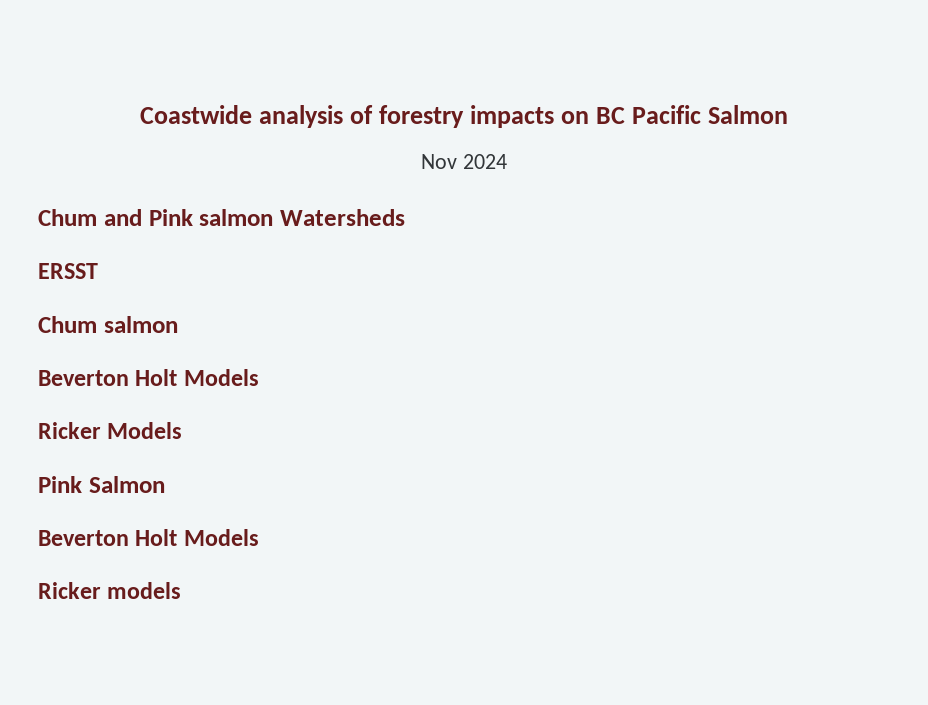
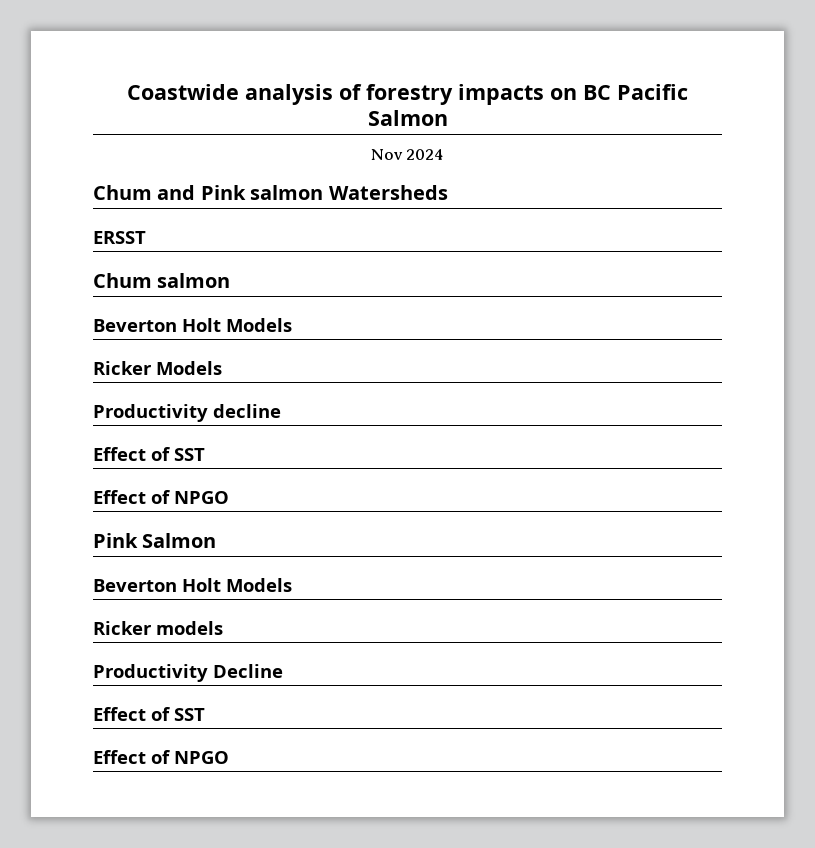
+ Productivity decline
+ Effect of SST
+ Effect of NPGO
+ Productivity Decline
+ Effect of SST
+ Effect of NPGO

